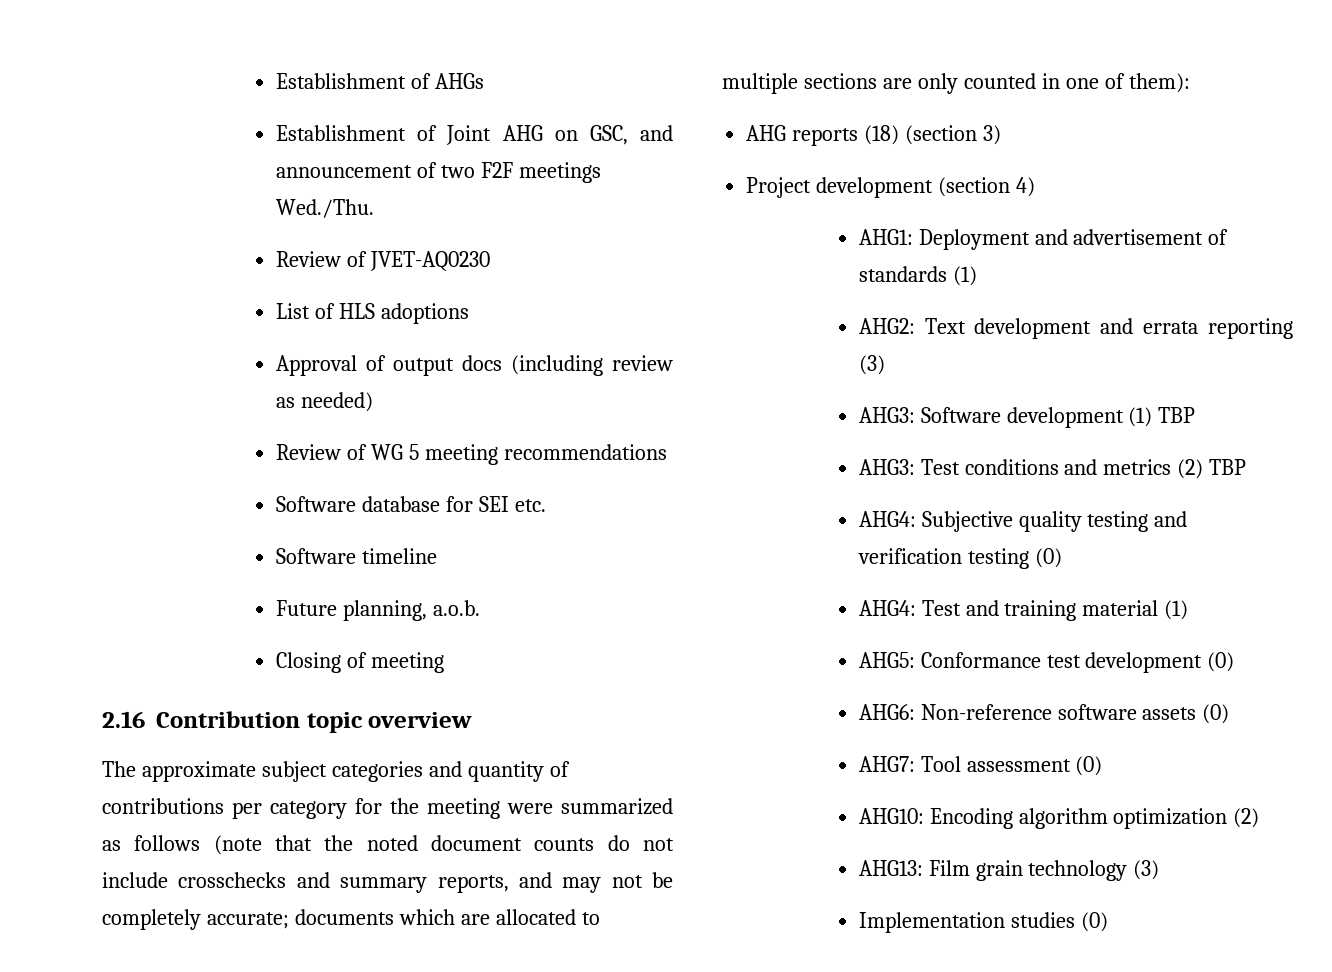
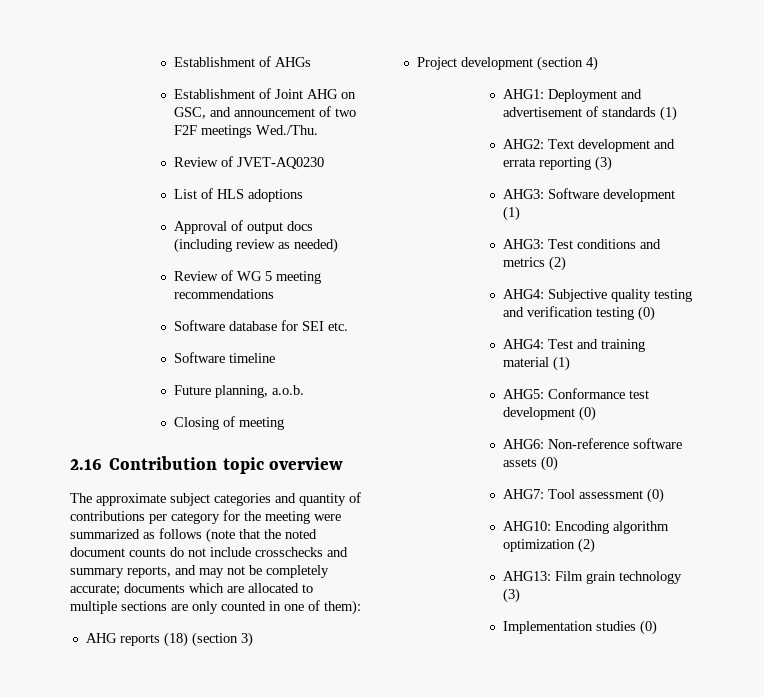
- AHG3: Software development (1) TBP
+ AHG3: Software development (1)
- AHG3: Test conditions and metrics (2) TBP
+ AHG3: Test conditions and metrics (2)

